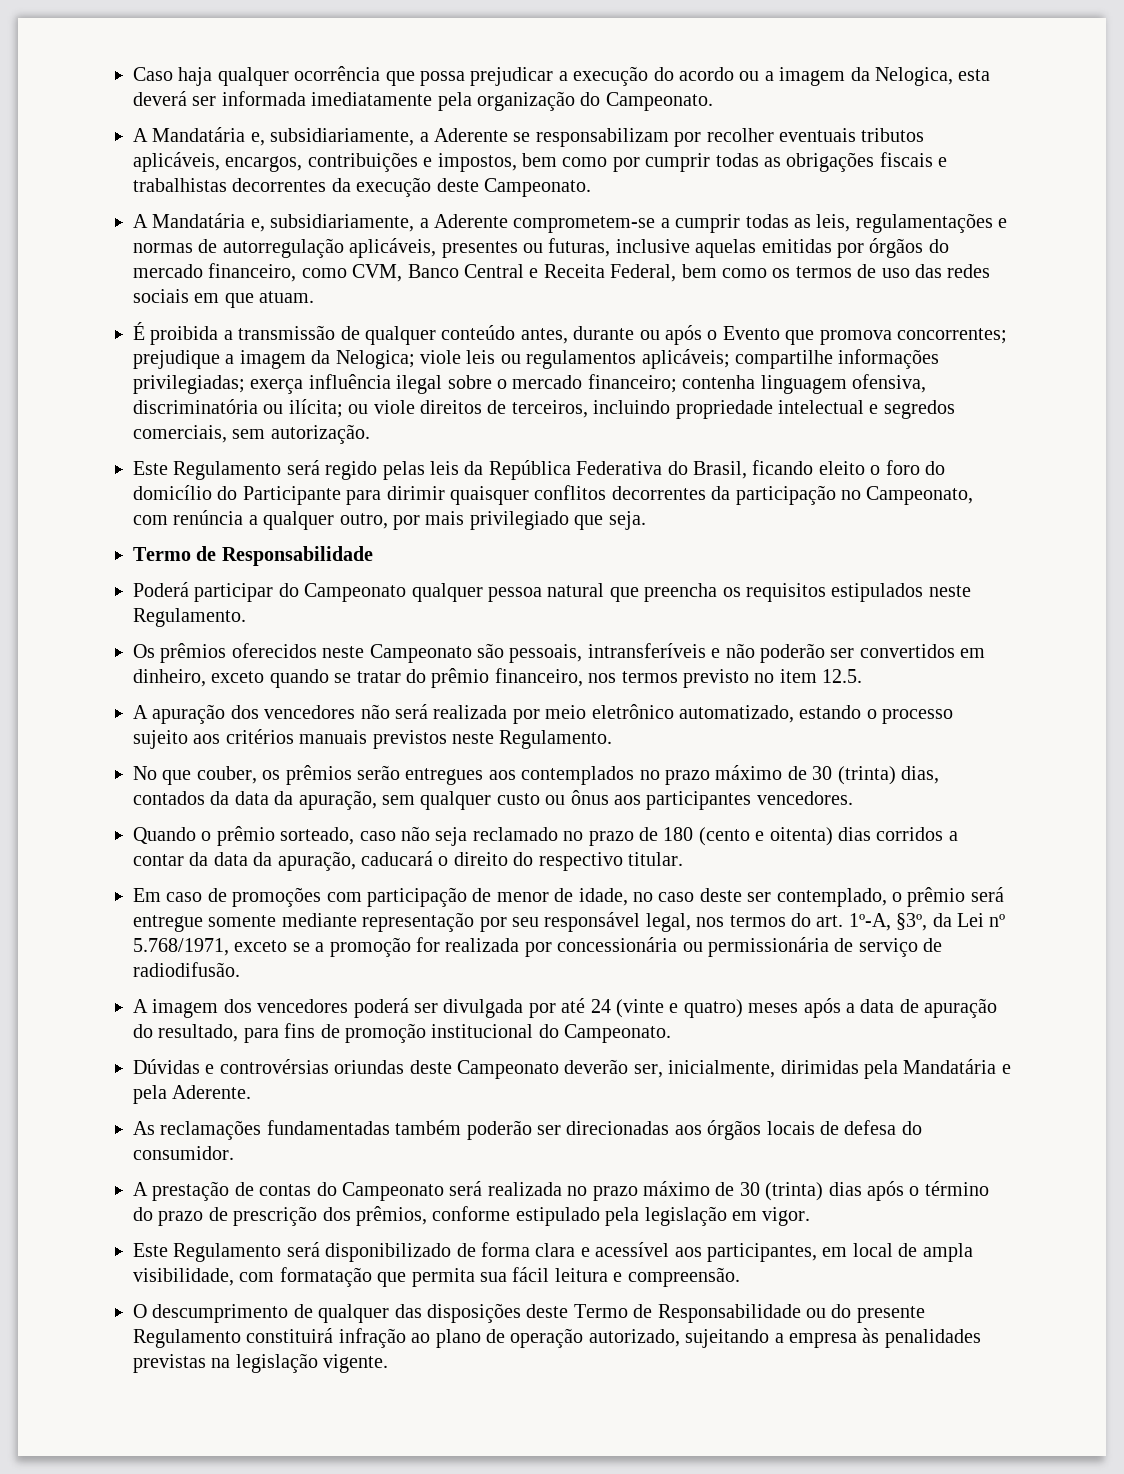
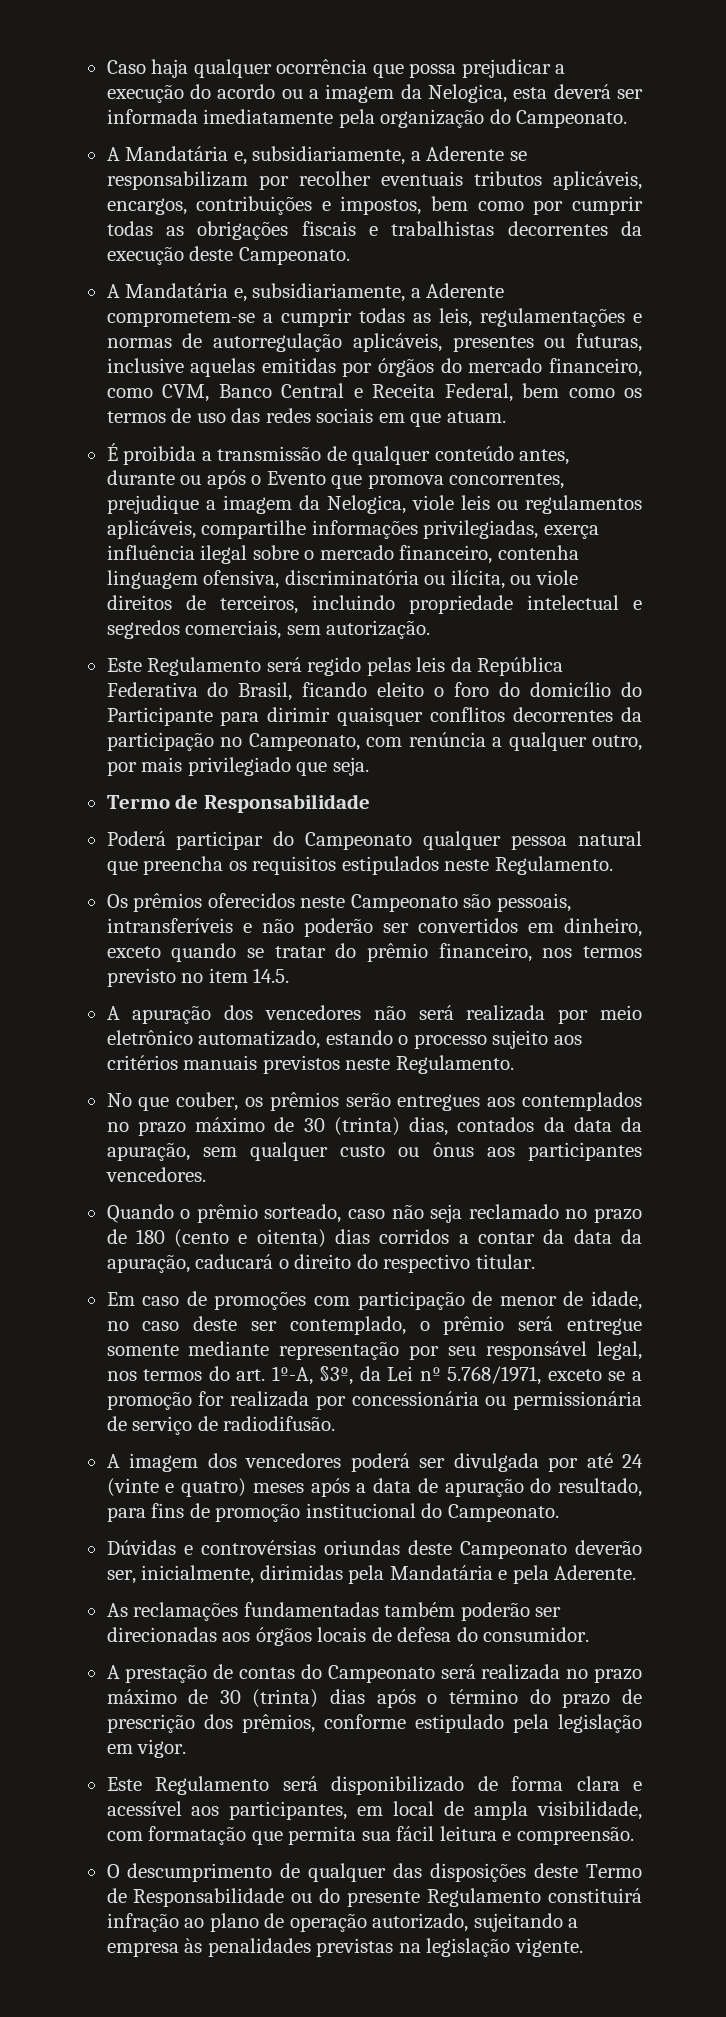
- É proibida a transmissão de qualquer conteúdo antes, durante ou após o Evento que promova concorrentes; prejudique a imagem da Nelogica; viole leis ou regulamentos aplicáveis; compartilhe informações privilegiadas; exerça influência ilegal sobre o mercado financeiro; contenha linguagem ofensiva, discriminatória ou ilícita; ou viole direitos de terceiros, incluindo propriedade intelectual e segredos comerciais, sem autorização.
+ É proibida a transmissão de qualquer conteúdo antes, durante ou após o Evento que promova concorrentes, prejudique a imagem da Nelogica, viole leis ou regulamentos aplicáveis, compartilhe informações privilegiadas, exerça influência ilegal sobre o mercado financeiro, contenha linguagem ofensiva, discriminatória ou ilícita, ou viole direitos de terceiros, incluindo propriedade intelectual e segredos comerciais, sem autorização.
- Os prêmios oferecidos neste Campeonato são pessoais, intransferíveis e não poderão ser convertidos em dinheiro, exceto quando se tratar do prêmio financeiro, nos termos previsto no item 12.5.
+ Os prêmios oferecidos neste Campeonato são pessoais, intransferíveis e não poderão ser convertidos em dinheiro, exceto quando se tratar do prêmio financeiro, nos termos previsto no item 14.5.

